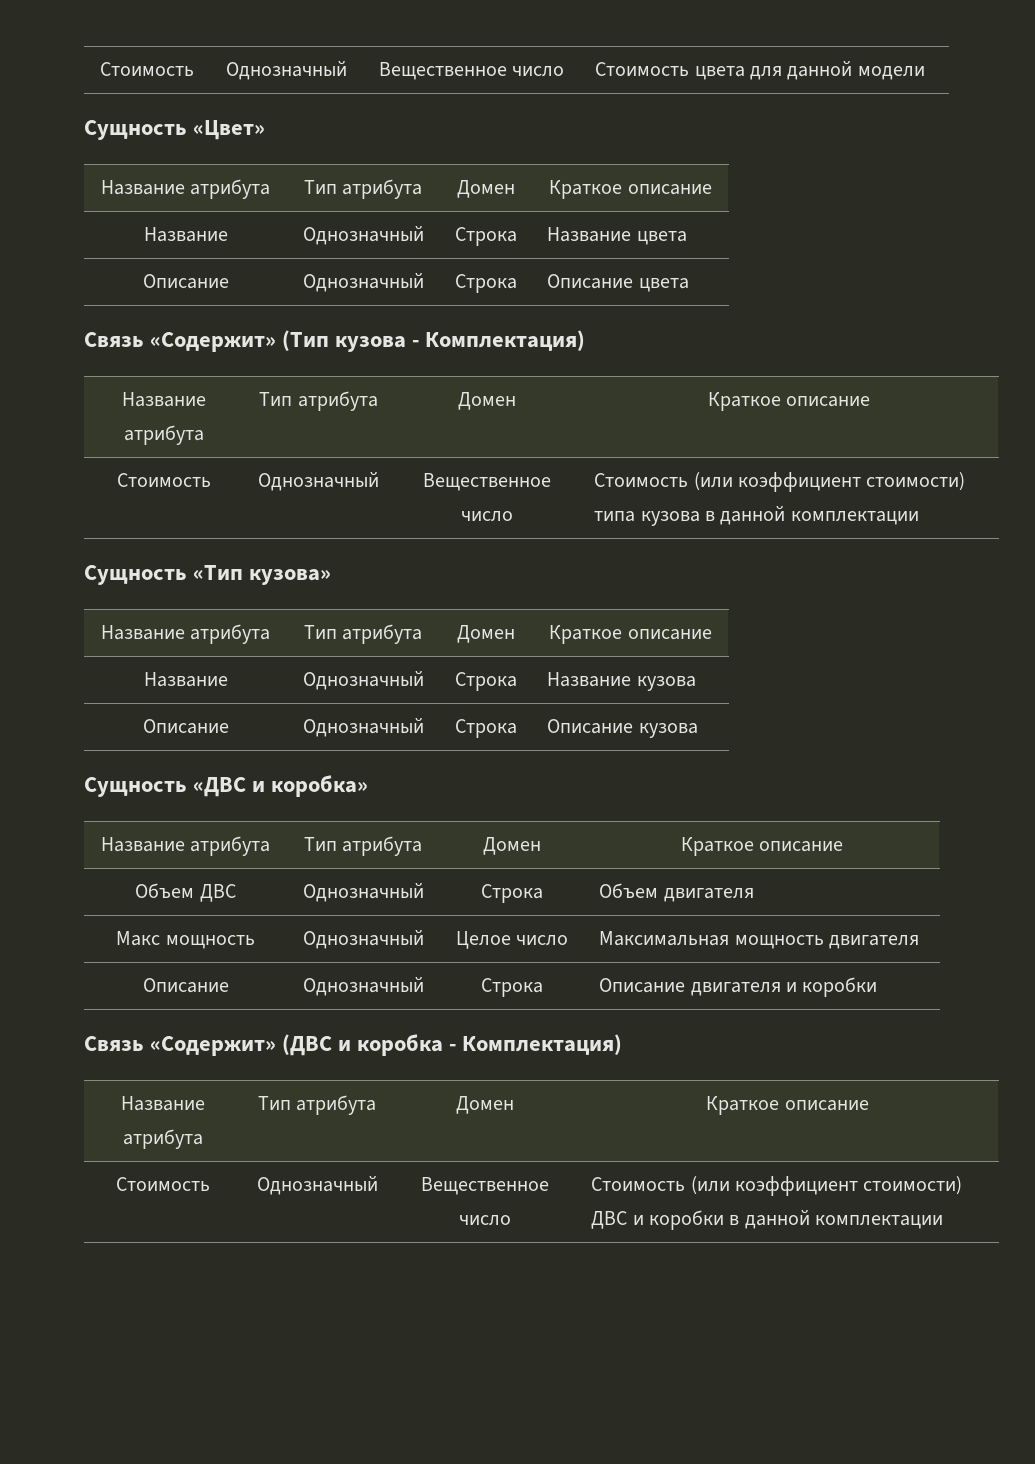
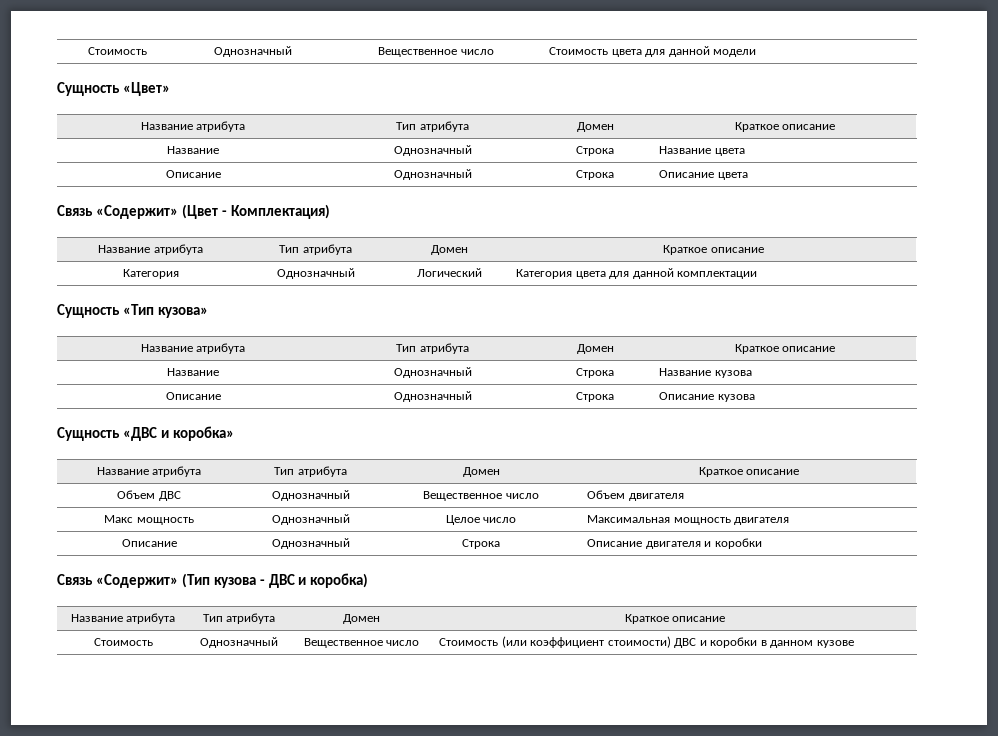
- Связь «Содержит» (Тип кузова - Комплектация)
+ Связь «Содержит» (Цвет - Комплектация)
  Название атрибута | Тип атрибута | Домен | Краткое описание
- Стоимость | Однозначный | Вещественное число | Стоимость (или коэффициент стоимости) типа кузова в данной комплектации
+ Категория | Однозначный | Логический | Категория цвета для данной комплектации
- Объем ДВС | Однозначный | Строка | Объем двигателя
+ Объем ДВС | Однозначный | Вещественное число | Объем двигателя
- Связь «Содержит» (ДВС и коробка - Комплектация)
+ Связь «Содержит» (Тип кузова - ДВС и коробка)
- Стоимость | Однозначный | Вещественное число | Стоимость (или коэффициент стоимости) ДВС и коробки в данной комплектации
+ Стоимость | Однозначный | Вещественное число | Стоимость (или коэффициент стоимости) ДВС и коробки в данном кузове

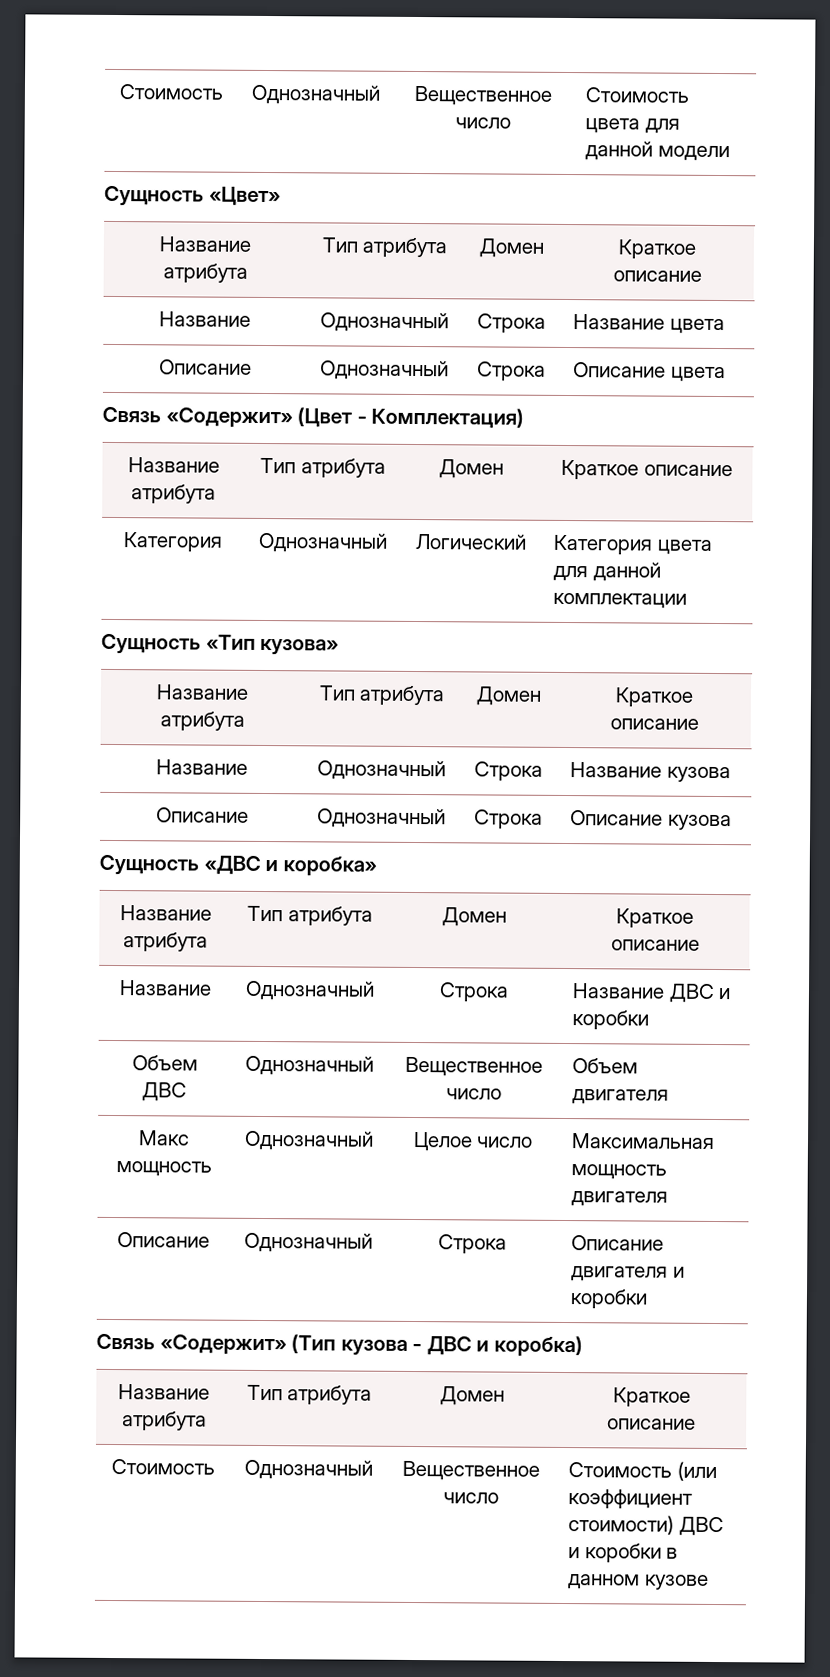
+ Название | Однозначный | Строка | Название ДВС и коробки

